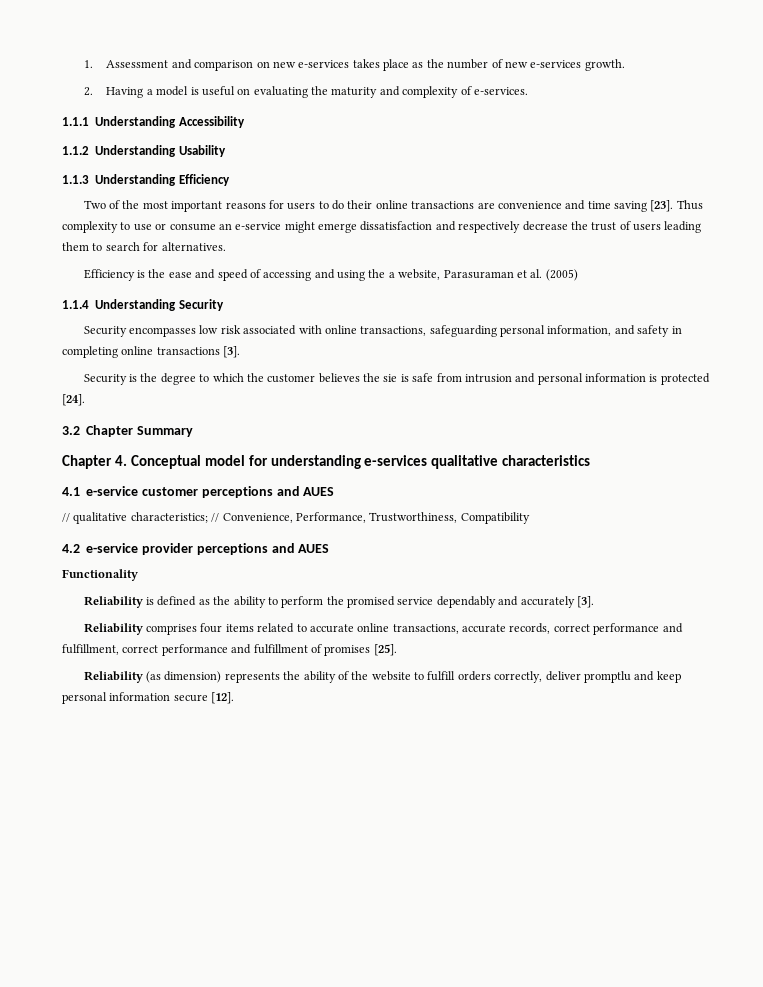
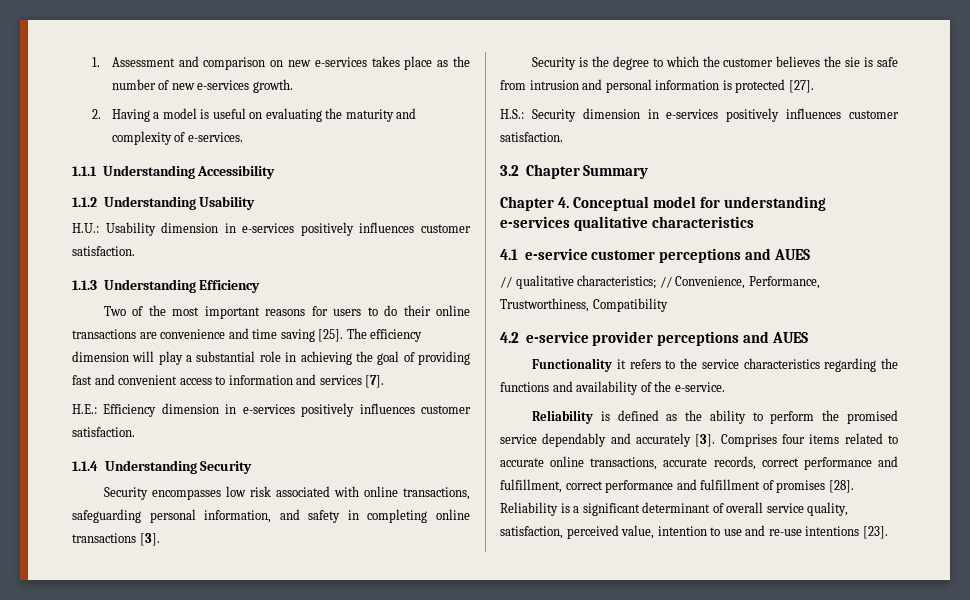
+ H.U.: Usability dimension in e-services positively influences customer satisfaction.
- Two of the most important reasons for users to do their online transactions are convenience and time saving [23]. Thus complexity to use or consume an e-service might emerge dissatisfaction and respectively decrease the trust of users leading them to search for alternatives.
- Efficiency is the ease and speed of accessing and using the a website, Parasuraman et al. (2005)
+ Two of the most important reasons for users to do their online transactions are convenience and time saving [25]. The efficiency dimension will play a substantial role in achieving the goal of providing fast and convenient access to information and services [7].
+ H.E.: Efficiency dimension in e-services positively influences customer satisfaction.
- Security is the degree to which the customer believes the sie is safe from intrusion and personal information is protected [24].
+ Security is the degree to which the customer believes the sie is safe from intrusion and personal information is protected [27].
+ H.S.: Security dimension in e-services positively influences customer satisfaction.
- Functionality
+ Functionality it refers to the service characteristics regarding the functions and availability of the e-service.
- Reliability is defined as the ability to perform the promised service dependably and accurately [3].
- Reliability comprises four items related to accurate online transactions, accurate records, correct performance and fulfillment, correct performance and fulfillment of promises [25].
- Reliability (as dimension) represents the ability of the website to fulfill orders correctly, deliver promptlu and keep personal information secure [12].
+ Reliability is defined as the ability to perform the promised service dependably and accurately [3]. Comprises four items related to accurate online transactions, accurate records, correct performance and fulfillment, correct performance and fulfillment of promises [28]. Reliability is a significant determinant of overall service quality, satisfaction, perceived value, intention to use and re-use intentions [23].

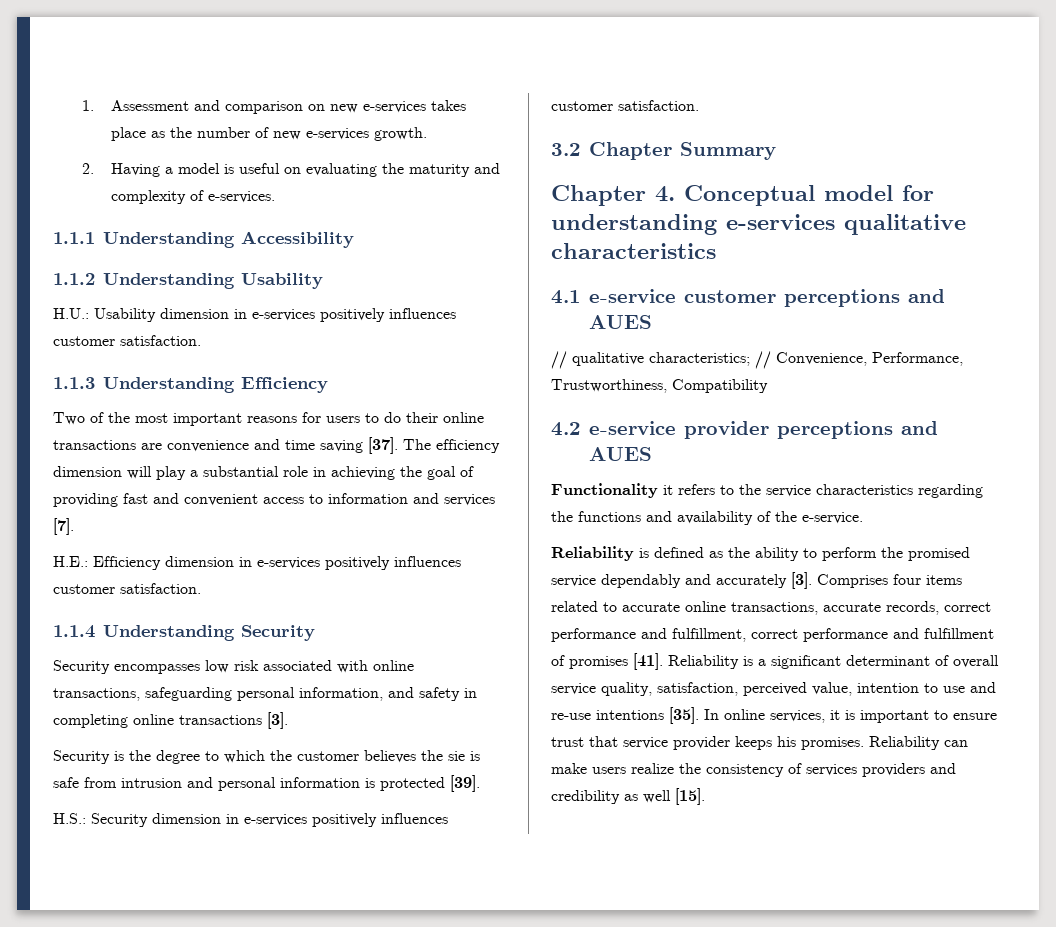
- Two of the most important reasons for users to do their online transactions are convenience and time saving [25].
+ Two of the most important reasons for users to do their online transactions are convenience and time saving [37].
- Security is the degree to which the customer believes the sie is safe from intrusion and personal information is protected [27].
+ Security is the degree to which the customer believes the sie is safe from intrusion and personal information is protected [39].
- Comprises four items related to accurate online transactions, accurate records, correct performance and fulfillment, correct performance and fulfillment of promises [28].
+ Comprises four items related to accurate online transactions, accurate records, correct performance and fulfillment, correct performance and fulfillment of promises [41].
- Reliability is a significant determinant of overall service quality, satisfaction, perceived value, intention to use and re-use intentions [23].
+ Reliability is a significant determinant of overall service quality, satisfaction, perceived value, intention to use and re-use intentions [35]. In online services, it is important to ensure trust that service provider keeps his promises. Reliability can make users realize the consistency of services providers and credibility as well [15].

